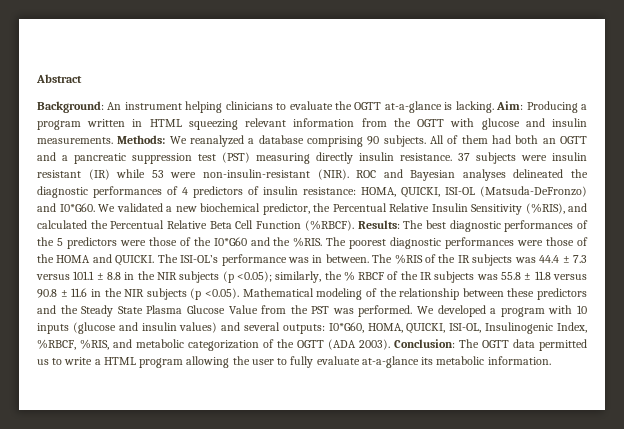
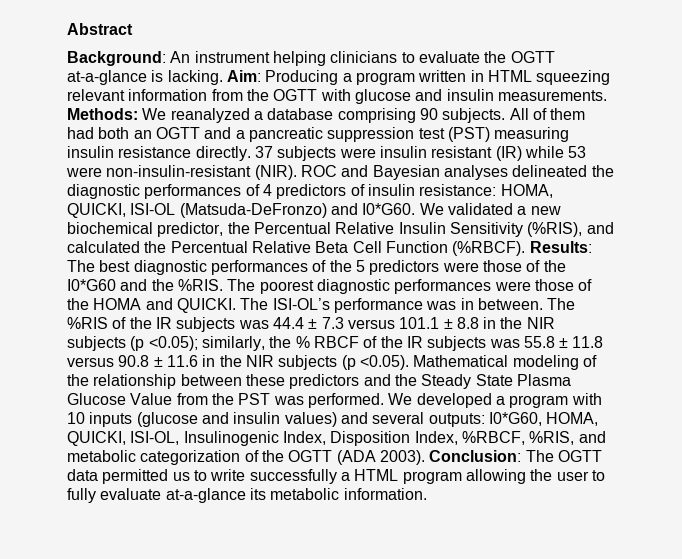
- All of them had both an OGTT and a pancreatic suppression test (PST) measuring directly insulin resistance.
+ All of them had both an OGTT and a pancreatic suppression test (PST) measuring insulin resistance directly.
- We developed a program with 10 inputs (glucose and insulin values) and several outputs: I0*G60, HOMA, QUICKI, ISI-OL, Insulinogenic Index, %RBCF, %RIS, and metabolic categorization of the OGTT (ADA 2003).
+ We developed a program with 10 inputs (glucose and insulin values) and several outputs: I0*G60, HOMA, QUICKI, ISI-OL, Insulinogenic Index, Disposition Index, %RBCF, %RIS, and metabolic categorization of the OGTT (ADA 2003).
- Conclusion: The OGTT data permitted us to write a HTML program allowing the user to fully evaluate at-a-glance its metabolic information.
+ Conclusion: The OGTT data permitted us to write successfully a HTML program allowing the user to fully evaluate at-a-glance its metabolic information.

